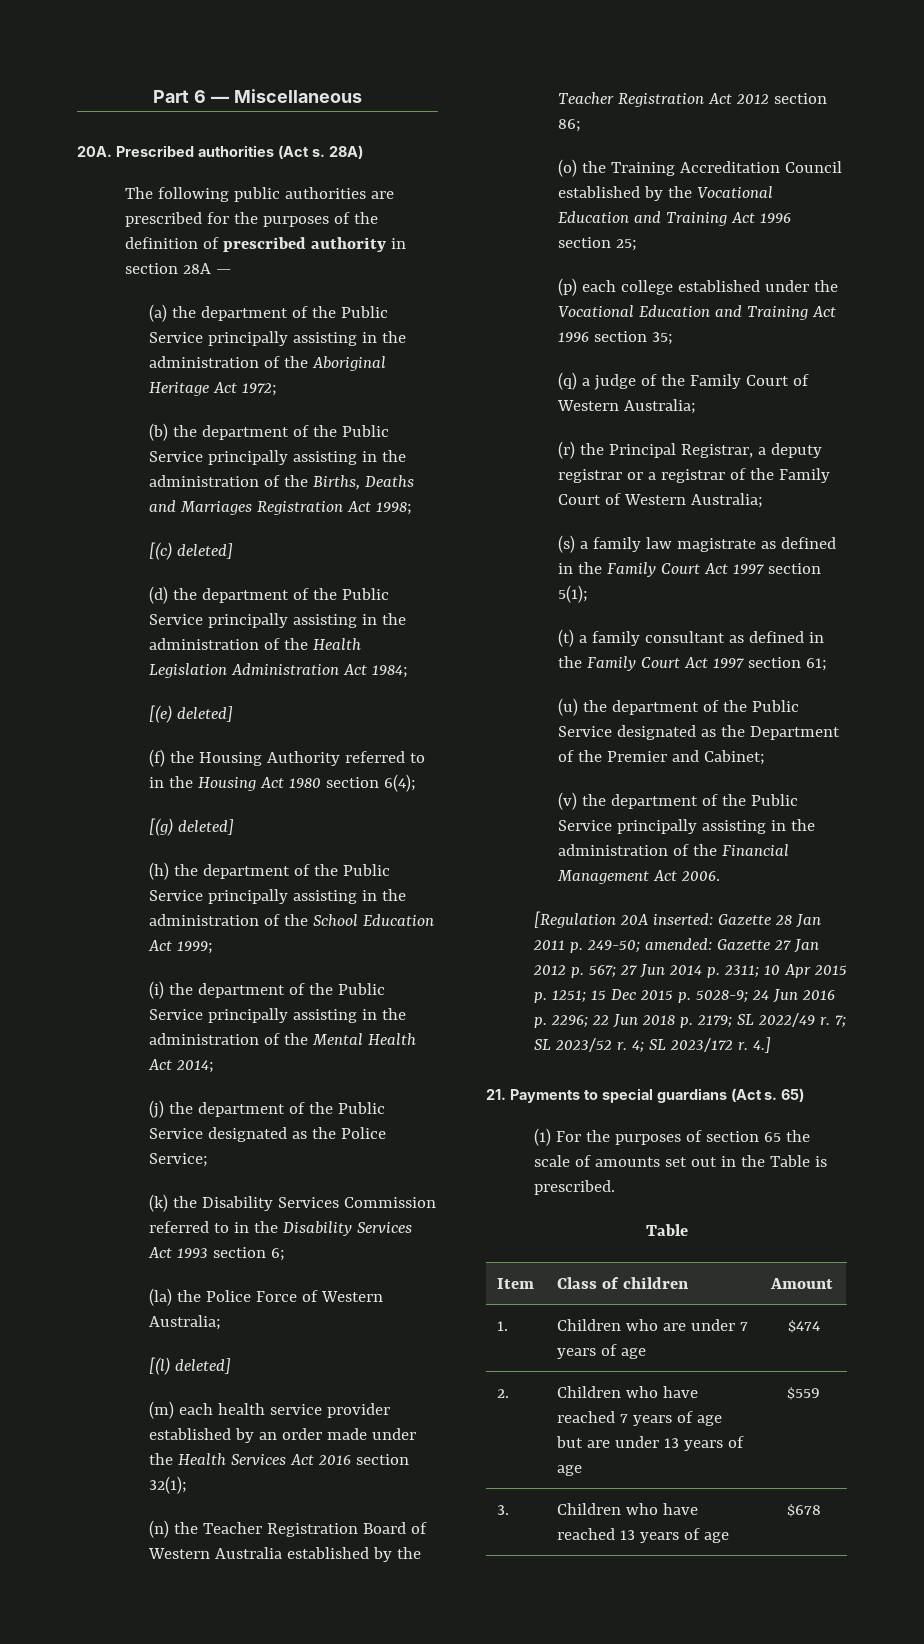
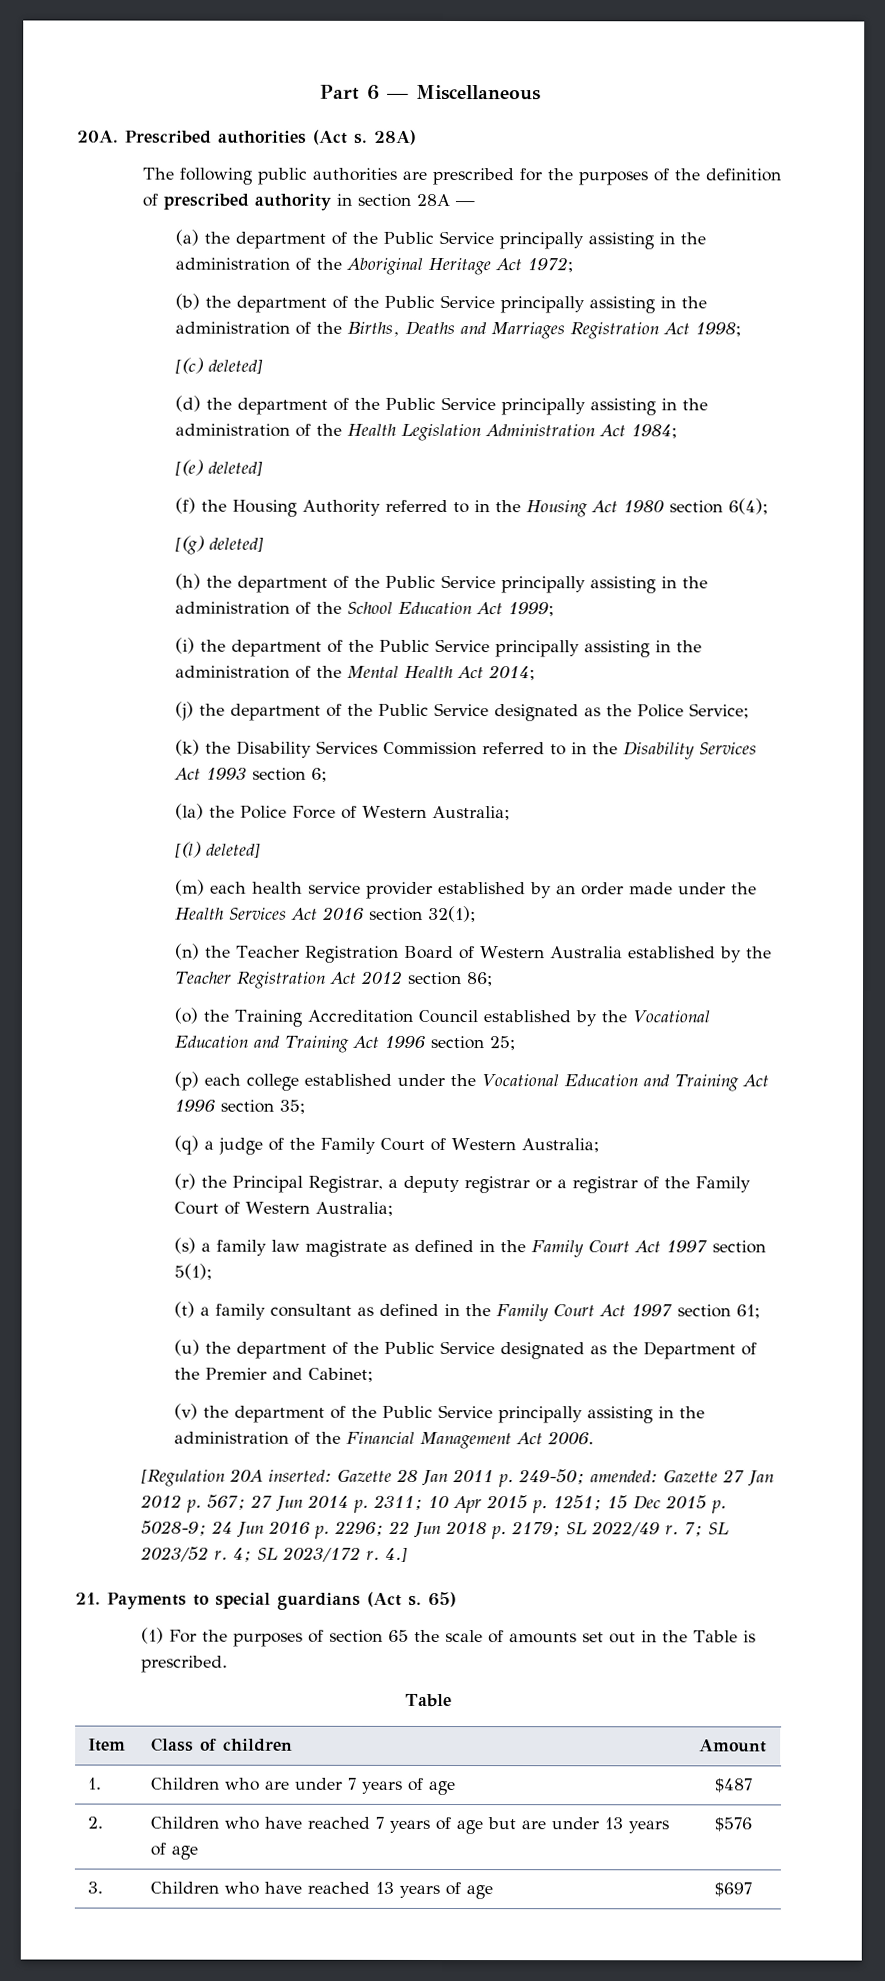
- 1. | Children who are under 7 years of age | $474
+ 1. | Children who are under 7 years of age | $487
- 2. | Children who have reached 7 years of age but are under 13 years of age | $559
+ 2. | Children who have reached 7 years of age but are under 13 years of age | $576
- 3. | Children who have reached 13 years of age | $678
+ 3. | Children who have reached 13 years of age | $697

